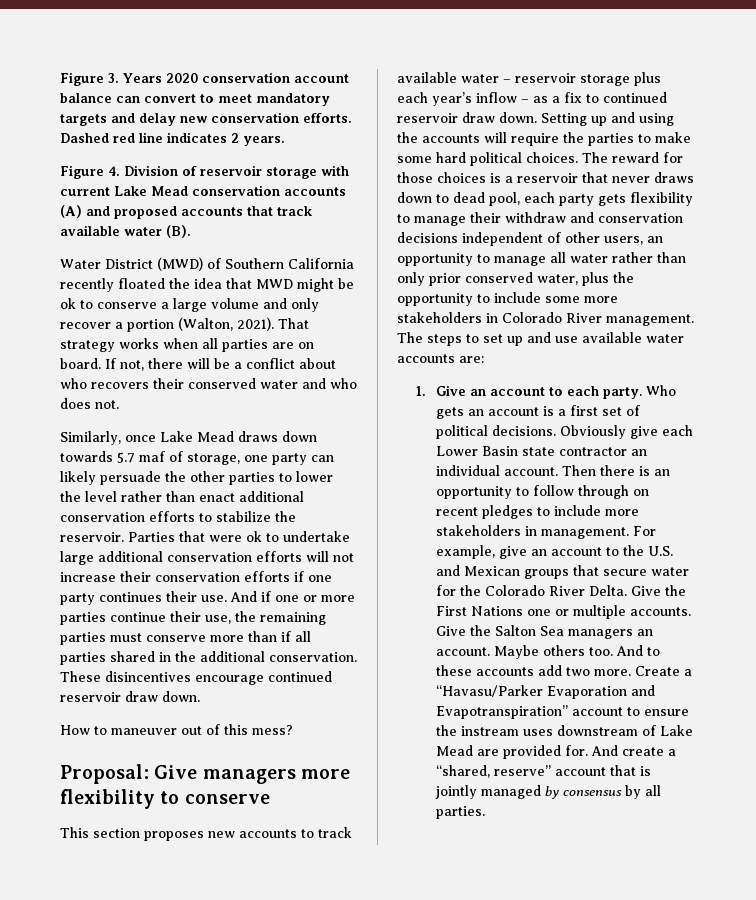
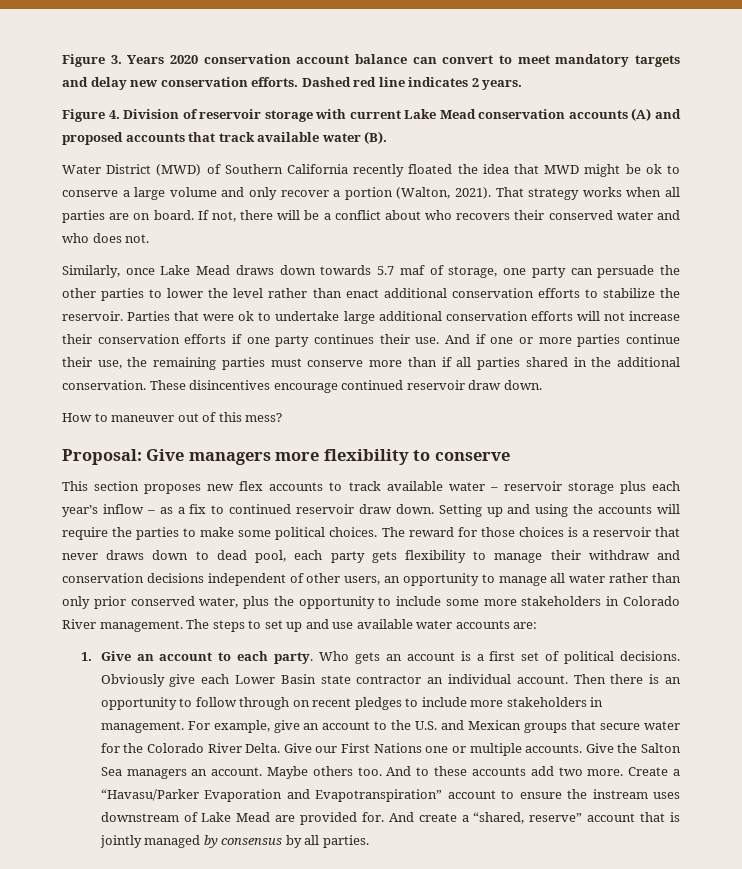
- Similarly, once Lake Mead draws down towards 5.7 maf of storage, one party can likely persuade the other parties to lower the level rather than enact additional conservation efforts to stabilize the reservoir.
+ Similarly, once Lake Mead draws down towards 5.7 maf of storage, one party can persuade the other parties to lower the level rather than enact additional conservation efforts to stabilize the reservoir.
- This section proposes new accounts to track available water – reservoir storage plus each year’s inflow – as a fix to continued reservoir draw down.
+ This section proposes new flex accounts to track available water – reservoir storage plus each year’s inflow – as a fix to continued reservoir draw down.
- Setting up and using the accounts will require the parties to make some hard political choices.
+ Setting up and using the accounts will require the parties to make some political choices.
- Give the First Nations one or multiple accounts.
+ Give our First Nations one or multiple accounts.

